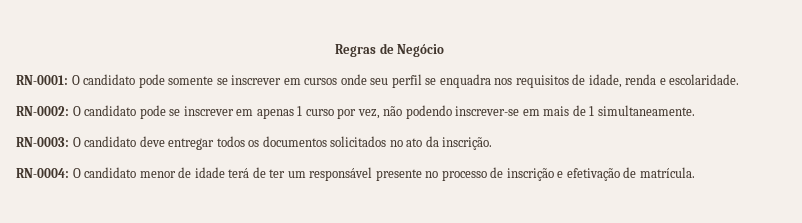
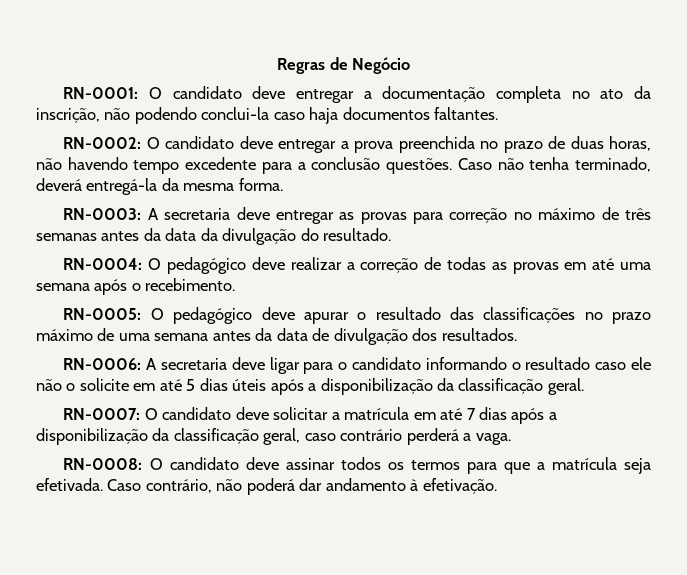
- RN-0001: O candidato pode somente se inscrever em cursos onde seu perfil se enquadra nos requisitos de idade, renda e escolaridade.
- RN-0002: O candidato pode se inscrever em apenas 1 curso por vez, não podendo inscrever-se em mais de 1 simultaneamente.
- RN-0003: O candidato deve entregar todos os documentos solicitados no ato da inscrição.
- RN-0004: O candidato menor de idade terá de ter um responsável presente no processo de inscrição e efetivação de matrícula.
+ RN-0001: O candidato deve entregar a documentação completa no ato da inscrição, não podendo conclui-la caso haja documentos faltantes.
+ RN-0002: O candidato deve entregar a prova preenchida no prazo de duas horas, não havendo tempo excedente para a conclusão questões. Caso não tenha terminado, deverá entregá-la da mesma forma.
+ RN-0003: A secretaria deve entregar as provas para correção no máximo de três semanas antes da data da divulgação do resultado.
+ RN-0004: O pedagógico deve realizar a correção de todas as provas em até uma semana após o recebimento.
+ RN-0005: O pedagógico deve apurar o resultado das classificações no prazo máximo de uma semana antes da data de divulgação dos resultados.
+ RN-0006: A secretaria deve ligar para o candidato informando o resultado caso ele não o solicite em até 5 dias úteis após a disponibilização da classificação geral.
+ RN-0007: O candidato deve solicitar a matrícula em até 7 dias após a disponibilização da classificação geral, caso contrário perderá a vaga.
+ RN-0008: O candidato deve assinar todos os termos para que a matrícula seja efetivada. Caso contrário, não poderá dar andamento à efetivação.

